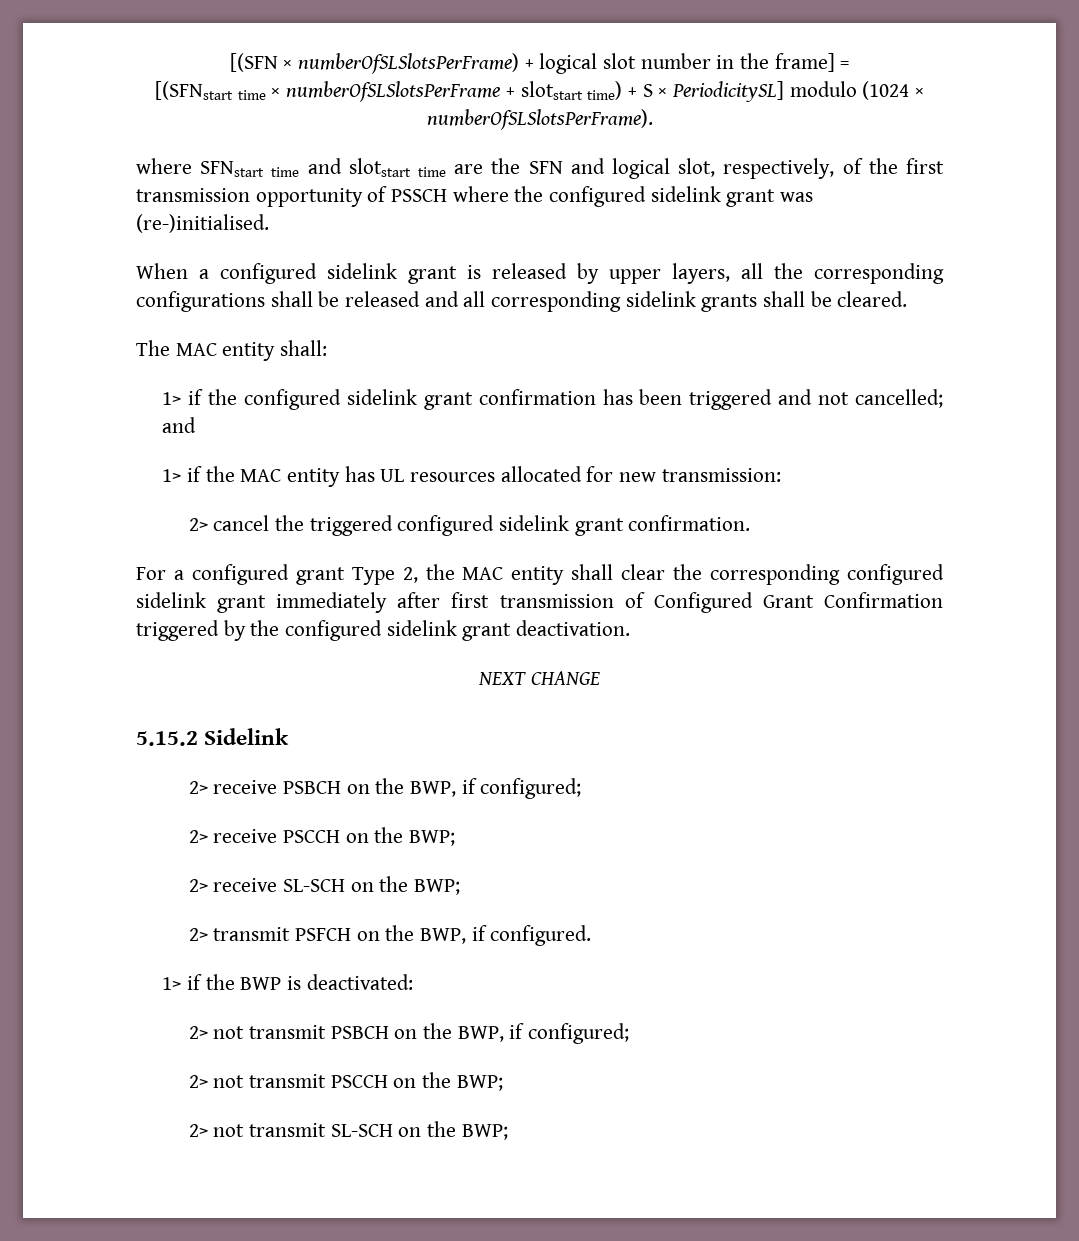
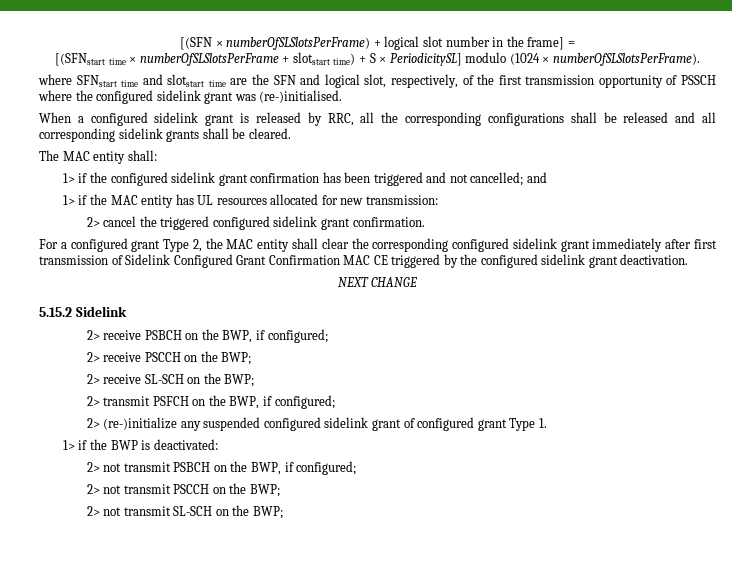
- When a configured sidelink grant is released by upper layers, all the corresponding configurations shall be released and all corresponding sidelink grants shall be cleared.
+ When a configured sidelink grant is released by RRC, all the corresponding configurations shall be released and all corresponding sidelink grants shall be cleared.
- For a configured grant Type 2, the MAC entity shall clear the corresponding configured sidelink grant immediately after first transmission of Configured Grant Confirmation triggered by the configured sidelink grant deactivation.
+ For a configured grant Type 2, the MAC entity shall clear the corresponding configured sidelink grant immediately after first transmission of Sidelink Configured Grant Confirmation MAC CE triggered by the configured sidelink grant deactivation.
- 2> transmit PSFCH on the BWP, if configured.
+ 2> transmit PSFCH on the BWP, if configured;
+ 2> (re-)initialize any suspended configured sidelink grant of configured grant Type 1.

